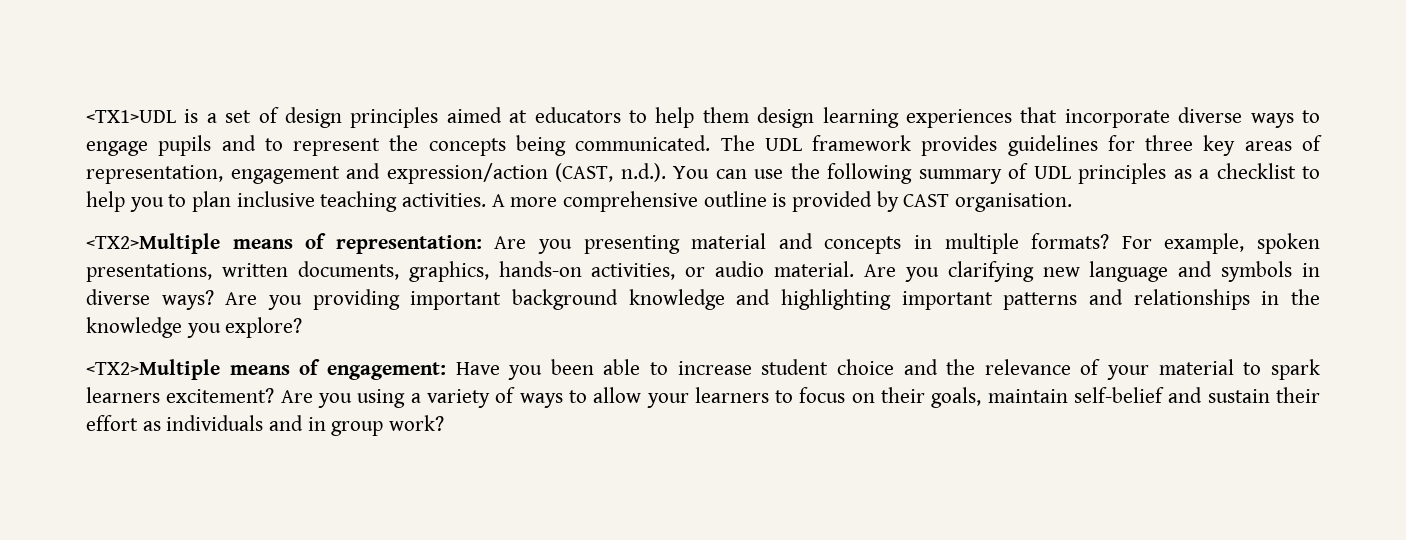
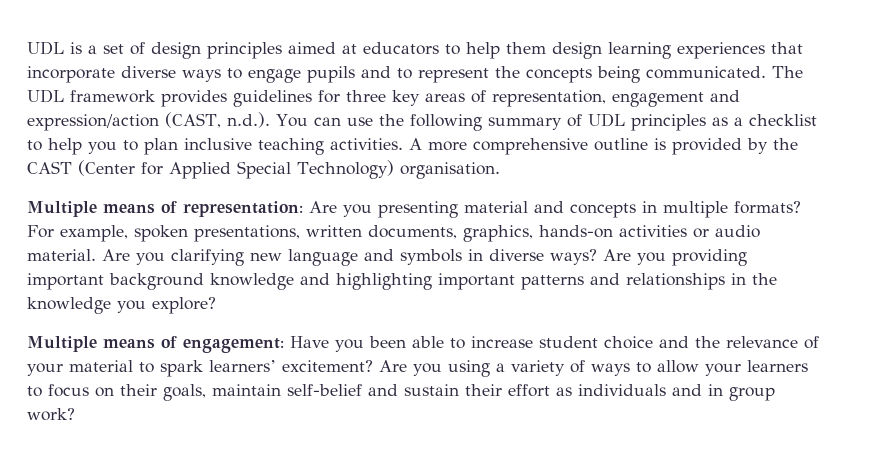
- <TX1>UDL is a set of design principles aimed at educators to help them design learning experiences that incorporate diverse ways to engage pupils and to represent the concepts being communicated.
+ UDL is a set of design principles aimed at educators to help them design learning experiences that incorporate diverse ways to engage pupils and to represent the concepts being communicated.
- A more comprehensive outline is provided by CAST organisation.
+ A more comprehensive outline is provided by the CAST (Center for Applied Special Technology) organisation.
- <TX2>Multiple means of representation: Are you presenting material and concepts in multiple formats?
+ Multiple means of representation: Are you presenting material and concepts in multiple formats?
- For example, spoken presentations, written documents, graphics, hands-on activities, or audio material.
+ For example, spoken presentations, written documents, graphics, hands-on activities or audio material.
- <TX2>Multiple means of engagement: Have you been able to increase student choice and the relevance of your material to spark learners excitement?
+ Multiple means of engagement: Have you been able to increase student choice and the relevance of your material to spark learners’ excitement?

